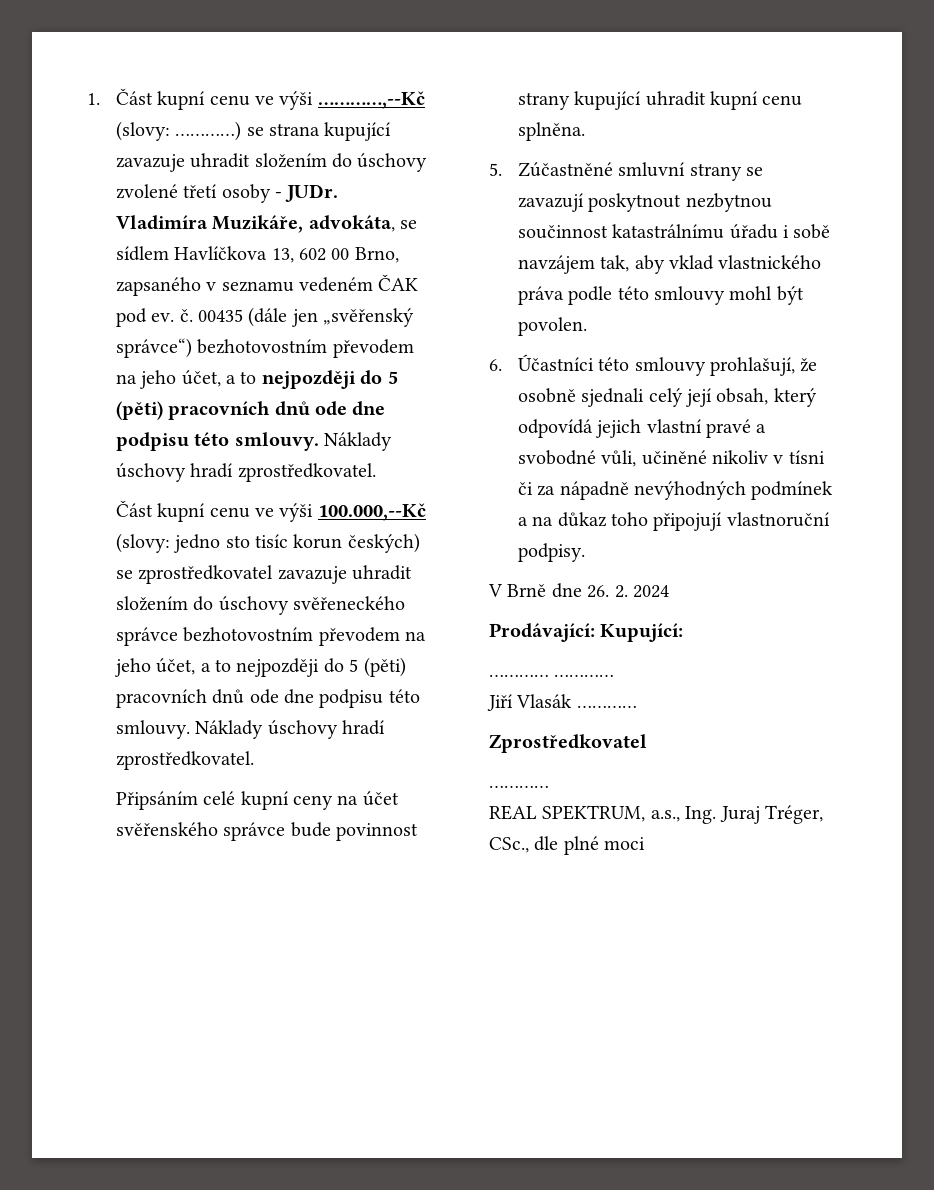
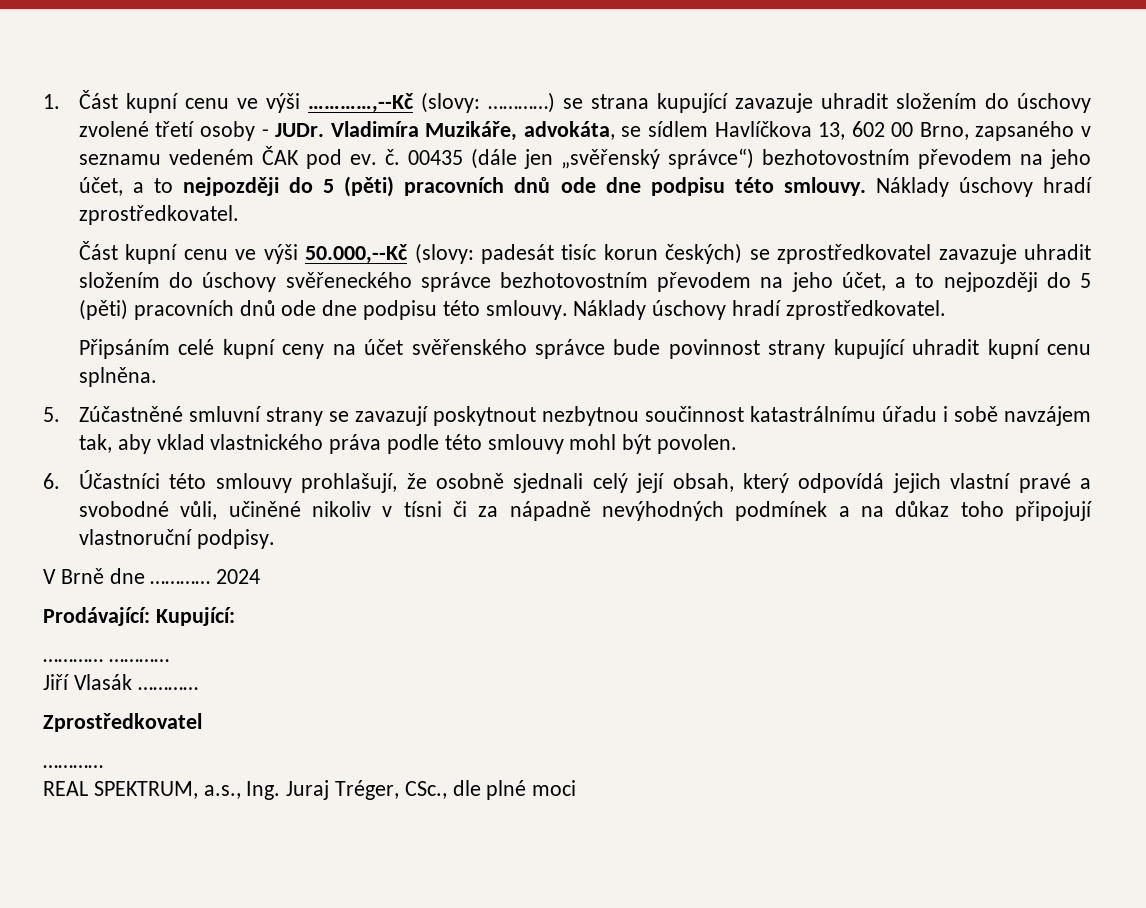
- Část kupní cenu ve výši 100.000,--Kč (slovy: jedno sto tisíc korun českých) se zprostředkovatel zavazuje uhradit složením do úschovy svěřeneckého správce bezhotovostním převodem na jeho účet, a to nejpozději do 5 (pěti) pracovních dnů ode dne podpisu této smlouvy.
+ Část kupní cenu ve výši 50.000,--Kč (slovy: padesát tisíc korun českých) se zprostředkovatel zavazuje uhradit složením do úschovy svěřeneckého správce bezhotovostním převodem na jeho účet, a to nejpozději do 5 (pěti) pracovních dnů ode dne podpisu této smlouvy.
- V Brně dne 26. 2. 2024
+ V Brně dne ………… 2024

